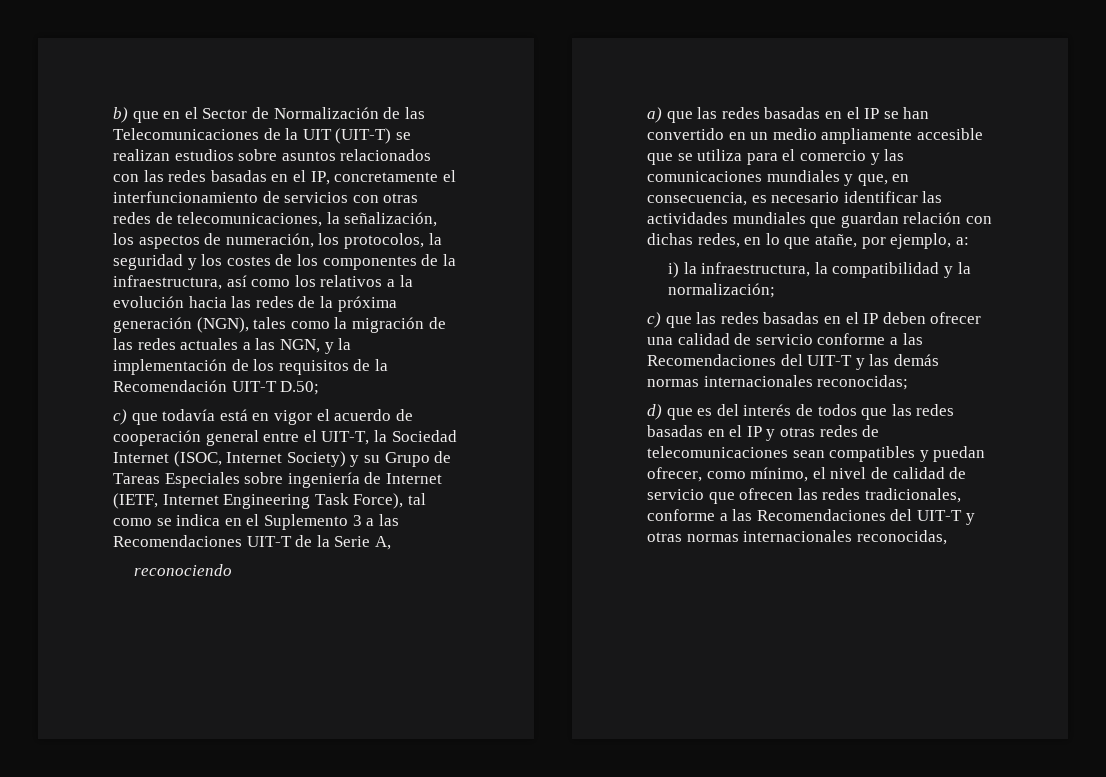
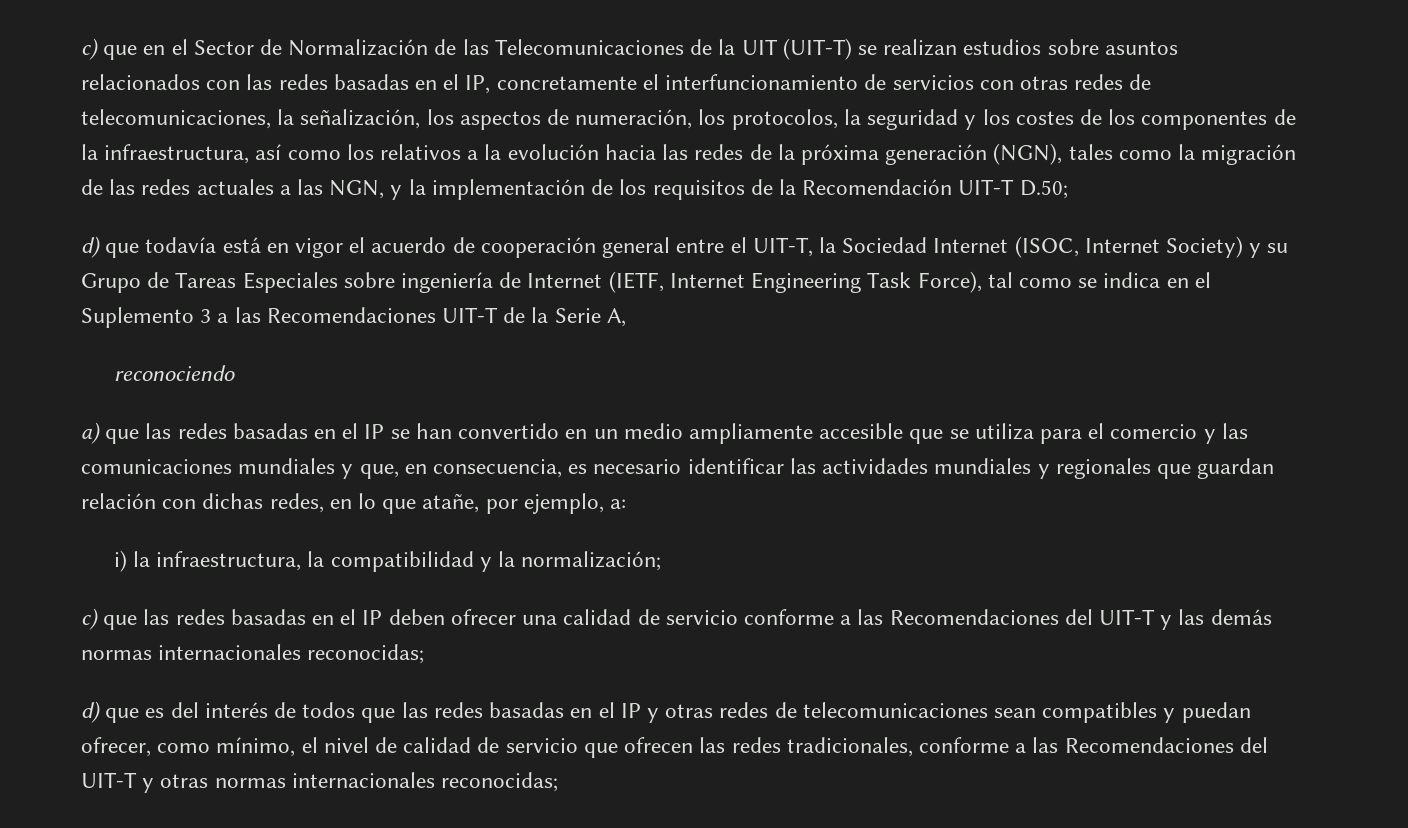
- b) que en el Sector de Normalización de las Telecomunicaciones de la UIT (UIT-T) se realizan estudios sobre asuntos relacionados con las redes basadas en el IP, concretamente el interfuncionamiento de servicios con otras redes de telecomunicaciones, la señalización, los aspectos de numeración, los protocolos, la seguridad y los costes de los componentes de la infraestructura, así como los relativos a la evolución hacia las redes de la próxima generación (NGN), tales como la migración de las redes actuales a las NGN, y la implementación de los requisitos de la Recomendación UIT-T D.50;
+ c) que en el Sector de Normalización de las Telecomunicaciones de la UIT (UIT-T) se realizan estudios sobre asuntos relacionados con las redes basadas en el IP, concretamente el interfuncionamiento de servicios con otras redes de telecomunicaciones, la señalización, los aspectos de numeración, los protocolos, la seguridad y los costes de los componentes de la infraestructura, así como los relativos a la evolución hacia las redes de la próxima generación (NGN), tales como la migración de las redes actuales a las NGN, y la implementación de los requisitos de la Recomendación UIT-T D.50;
- c) que todavía está en vigor el acuerdo de cooperación general entre el UIT-T, la Sociedad Internet (ISOC, Internet Society) y su Grupo de Tareas Especiales sobre ingeniería de Internet (IETF, Internet Engineering Task Force), tal como se indica en el Suplemento 3 a las Recomendaciones UIT-T de la Serie A,
+ d) que todavía está en vigor el acuerdo de cooperación general entre el UIT-T, la Sociedad Internet (ISOC, Internet Society) y su Grupo de Tareas Especiales sobre ingeniería de Internet (IETF, Internet Engineering Task Force), tal como se indica en el Suplemento 3 a las Recomendaciones UIT-T de la Serie A,
- a) que las redes basadas en el IP se han convertido en un medio ampliamente accesible que se utiliza para el comercio y las comunicaciones mundiales y que, en consecuencia, es necesario identificar las actividades mundiales que guardan relación con dichas redes, en lo que atañe, por ejemplo, a:
+ a) que las redes basadas en el IP se han convertido en un medio ampliamente accesible que se utiliza para el comercio y las comunicaciones mundiales y que, en consecuencia, es necesario identificar las actividades mundiales y regionales que guardan relación con dichas redes, en lo que atañe, por ejemplo, a:
- d) que es del interés de todos que las redes basadas en el IP y otras redes de telecomunicaciones sean compatibles y puedan ofrecer, como mínimo, el nivel de calidad de servicio que ofrecen las redes tradicionales, conforme a las Recomendaciones del UIT-T y otras normas internacionales reconocidas,
+ d) que es del interés de todos que las redes basadas en el IP y otras redes de telecomunicaciones sean compatibles y puedan ofrecer, como mínimo, el nivel de calidad de servicio que ofrecen las redes tradicionales, conforme a las Recomendaciones del UIT-T y otras normas internacionales reconocidas;

